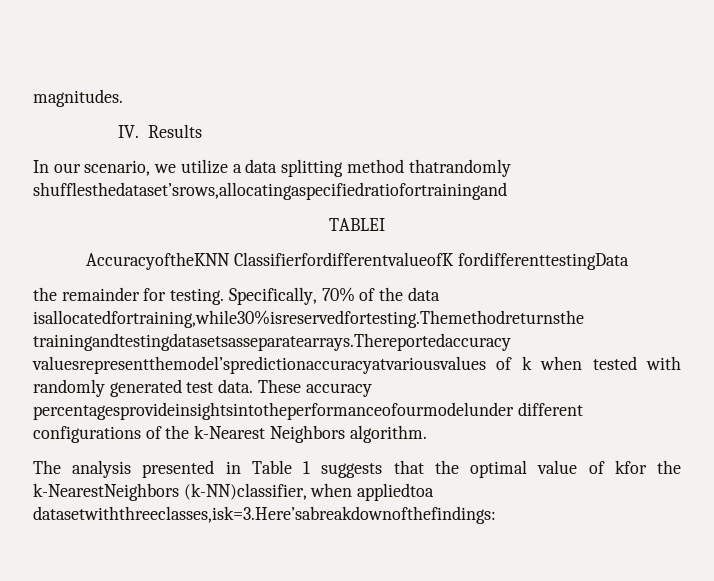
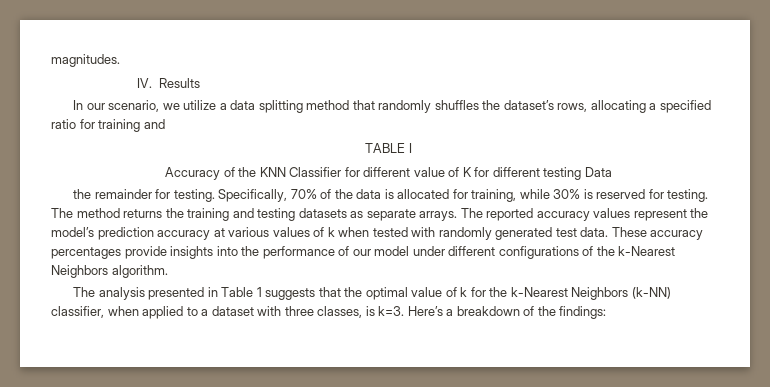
- In our scenario, we utilize a data splitting method thatrandomly shufflesthedataset’srows,allocatingaspecifiedratiofortrainingand
- TABLEI
- AccuracyoftheKNN ClassifierfordifferentvalueofK fordifferenttestingData
+ In our scenario, we utilize a data splitting method that randomly shuffles the dataset’s rows, allocating a specified ratio for training and
+ TABLE I
+ Accuracy of the KNN Classifier for different value of K for different testing Data
- Specifically, 70% of the data isallocatedfortraining,while30%isreservedfortesting.Themethodreturnsthe trainingandtestingdatasetsasseparatearrays.Thereportedaccuracy valuesrepresentthemodel’spredictionaccuracyatvariousvalues of k when tested with randomly generated test data.
+ Specifically, 70% of the data is allocated for training, while 30% is reserved for testing. The method returns the training and testing datasets as separate arrays. The reported accuracy values represent the model’s prediction accuracy at various values of k when tested with randomly generated test data.
- These accuracy percentagesprovideinsightsintotheperformanceofourmodelunder different configurations of the k-Nearest Neighbors algorithm.
+ These accuracy percentages provide insights into the performance of our model under different configurations of the k-Nearest Neighbors algorithm.
- The analysis presented in Table 1 suggests that the optimal value of kfor the k-NearestNeighbors (k-NN)classifier, when appliedtoa datasetwiththreeclasses,isk=3.Here’sabreakdownofthefindings:
+ The analysis presented in Table 1 suggests that the optimal value of k for the k-Nearest Neighbors (k-NN) classifier, when applied to a dataset with three classes, is k=3. Here’s a breakdown of the findings:

